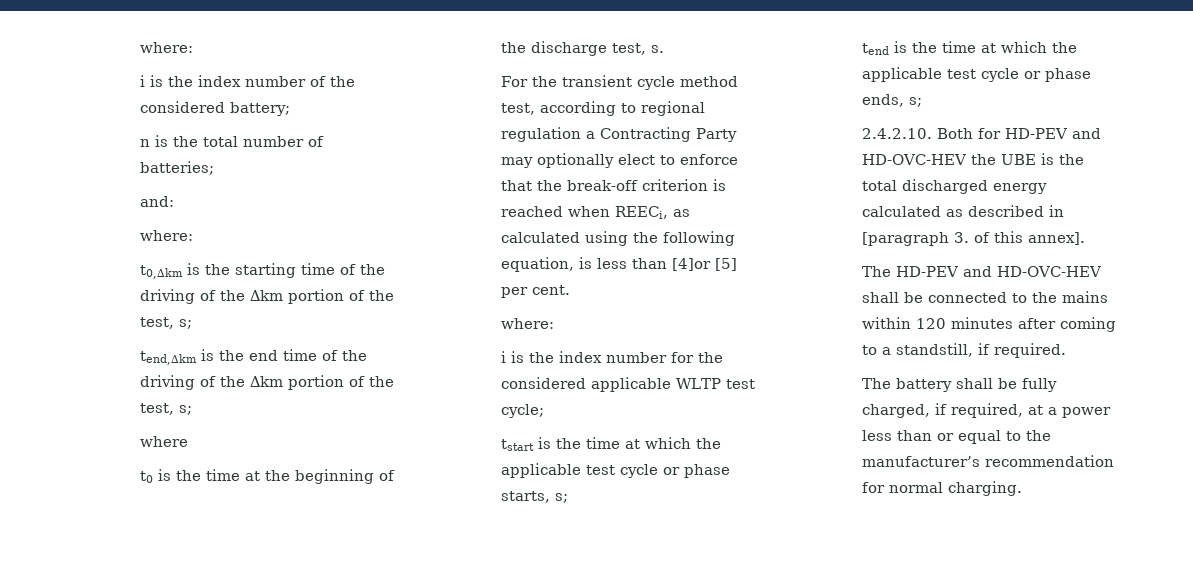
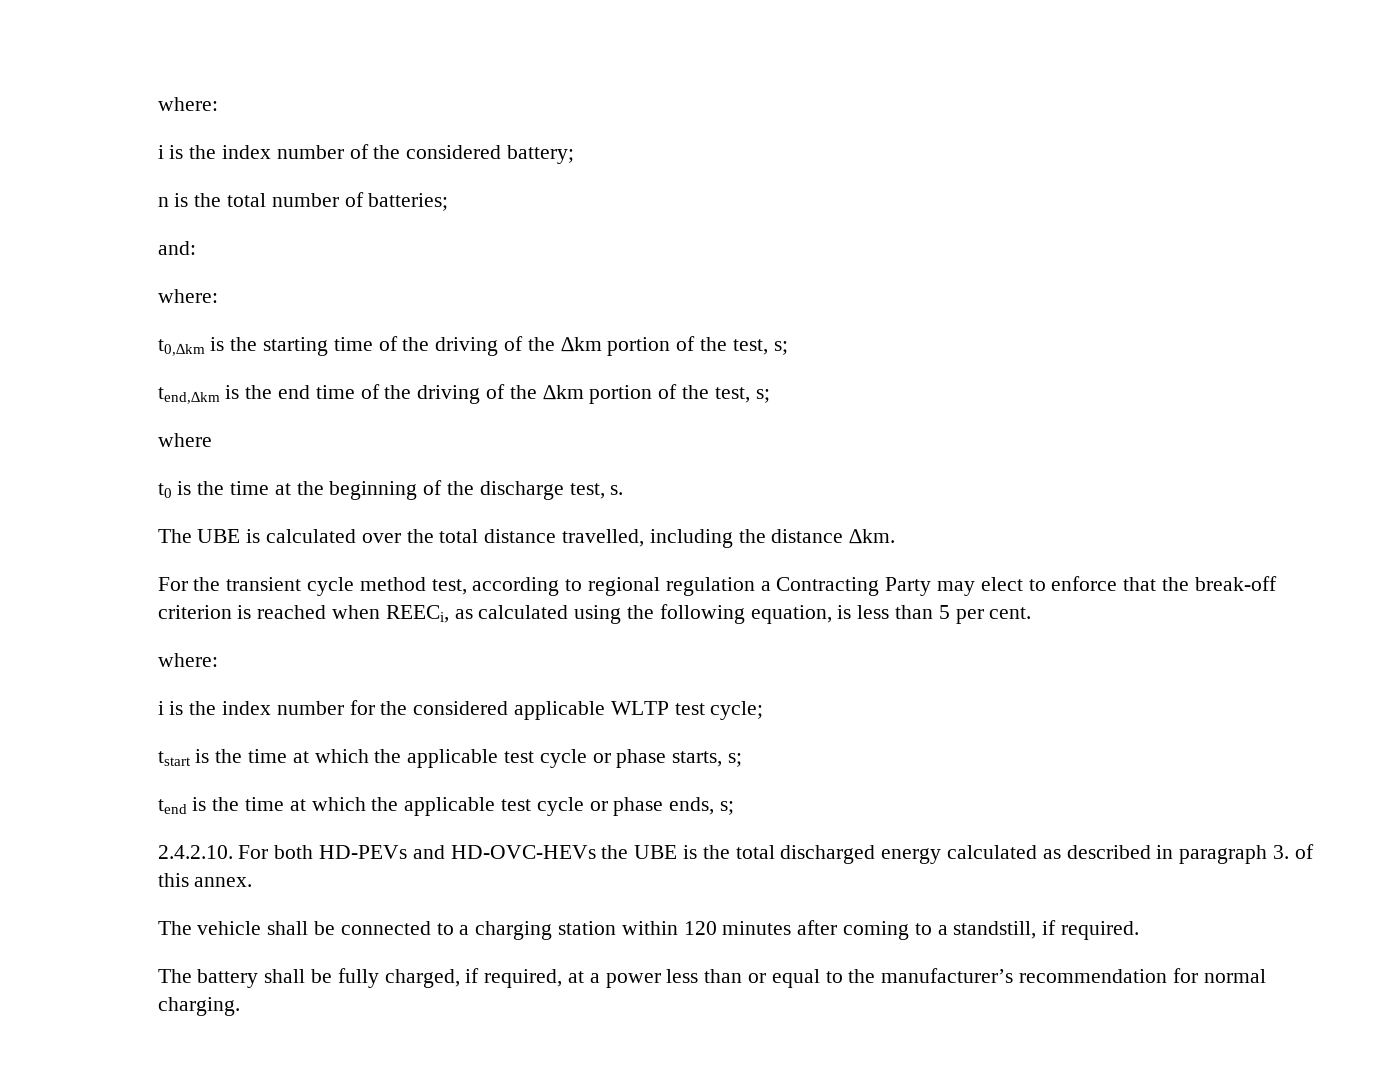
+ The UBE is calculated over the total distance travelled, including the distance ∆km.
- For the transient cycle method test, according to regional regulation a Contracting Party may optionally elect to enforce that the break-off criterion is reached when REECi, as calculated using the following equation, is less than [4]or [5] per cent.
+ For the transient cycle method test, according to regional regulation a Contracting Party may elect to enforce that the break-off criterion is reached when REECi, as calculated using the following equation, is less than 5 per cent.
- 2.4.2.10. Both for HD-PEV and HD-OVC-HEV the UBE is the total discharged energy calculated as described in [paragraph 3. of this annex].
- The HD-PEV and HD-OVC-HEV shall be connected to the mains within 120 minutes after coming to a standstill, if required.
+ 2.4.2.10. For both HD-PEVs and HD-OVC-HEVs the UBE is the total discharged energy calculated as described in paragraph 3. of this annex.
+ The vehicle shall be connected to a charging station within 120 minutes after coming to a standstill, if required.

